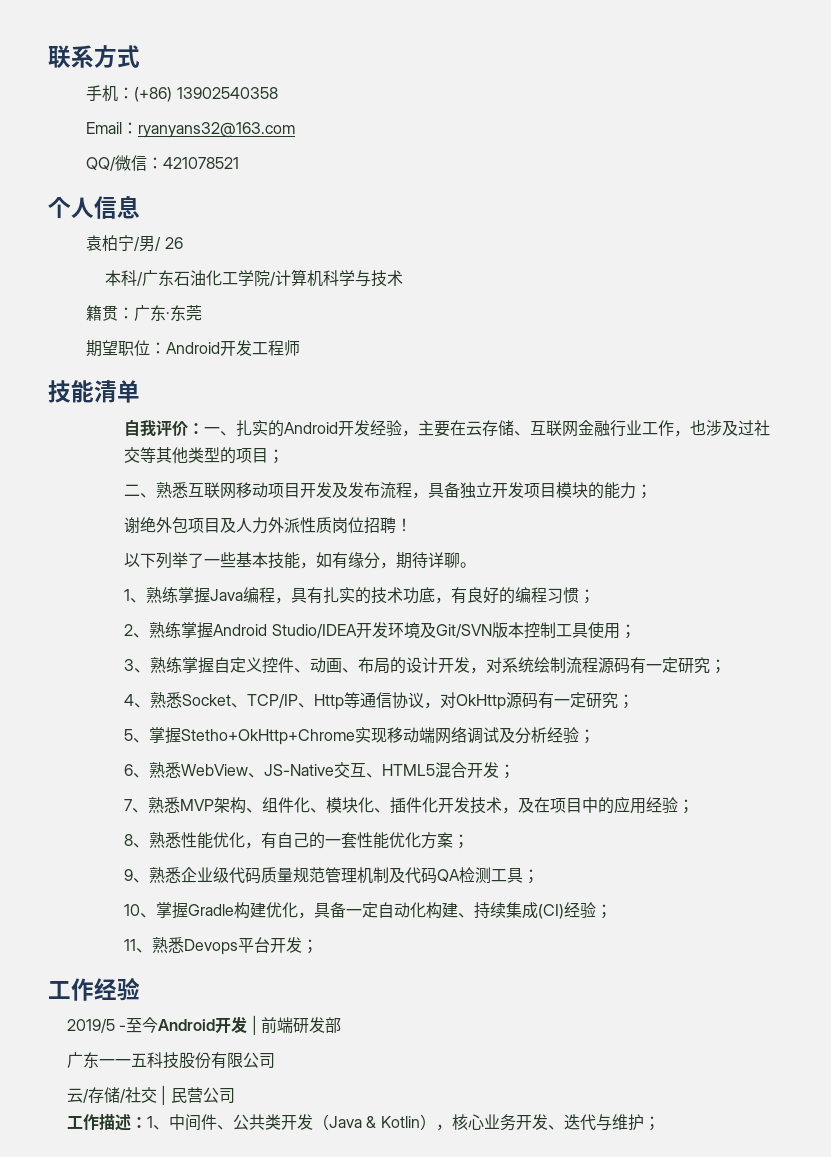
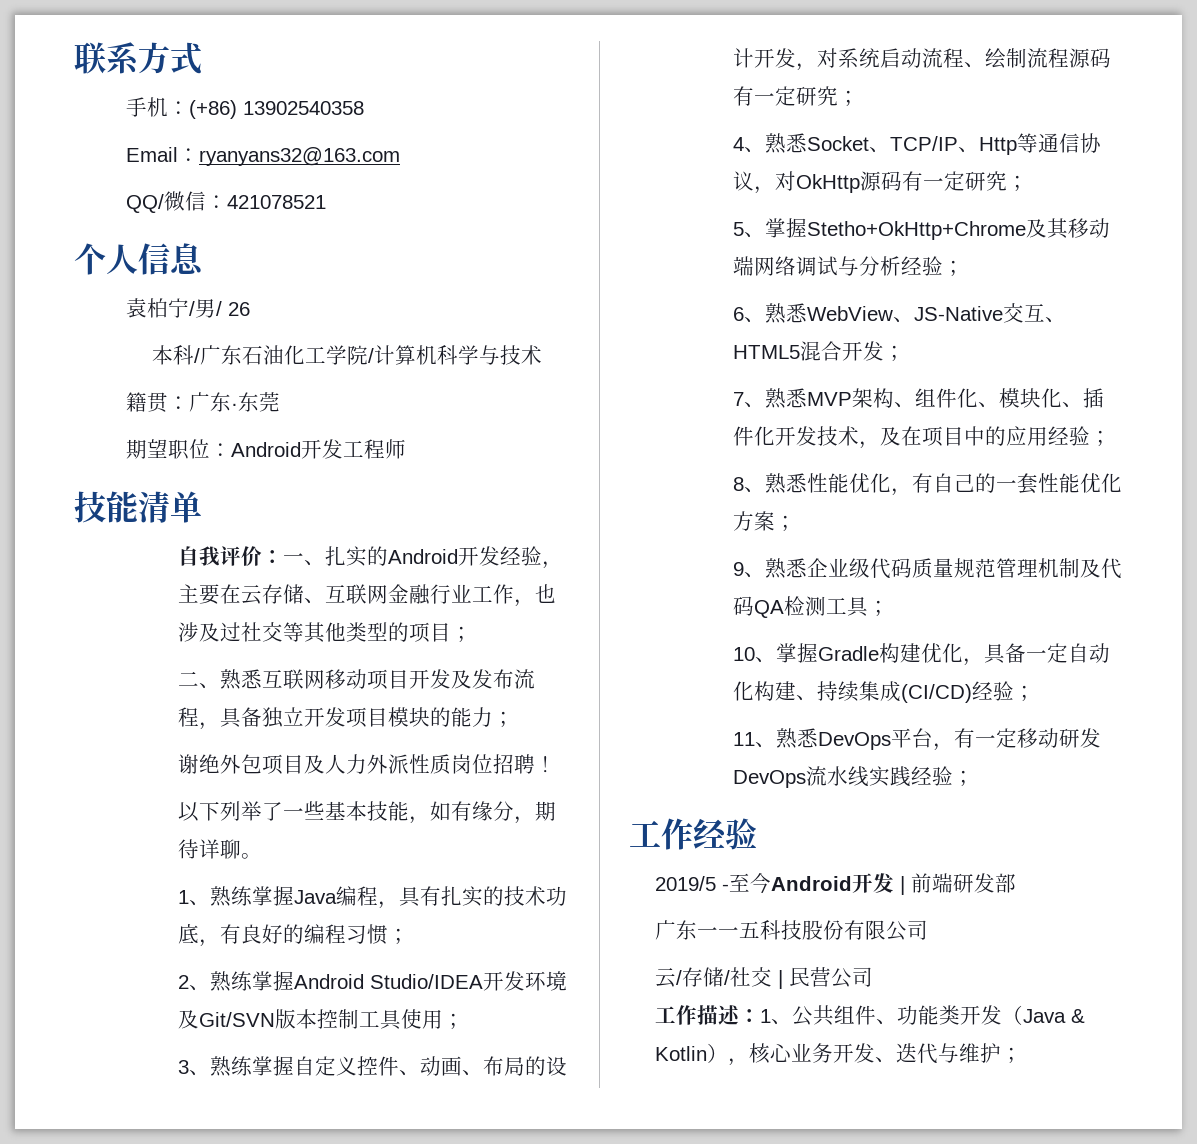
- 3、熟练掌握自定义控件、动画、布局的设计开发，对系统绘制流程源码有一定研究；
+ 3、熟练掌握自定义控件、动画、布局的设计开发，对系统启动流程、绘制流程源码有一定研究；
- 5、掌握Stetho+OkHttp+Chrome实现移动端网络调试及分析经验；
+ 5、掌握Stetho+OkHttp+Chrome及其移动端网络调试与分析经验；
- 10、掌握Gradle构建优化，具备一定自动化构建、持续集成(CI)经验；
+ 10、掌握Gradle构建优化，具备一定自动化构建、持续集成(CI/CD)经验；
- 11、熟悉Devops平台开发；
+ 11、熟悉DevOps平台，有一定移动研发DevOps流水线实践经验；
- 工作描述：1、中间件、公共类开发（Java & Kotlin），核心业务开发、迭代与维护；
+ 工作描述：1、公共组件、功能类开发（Java & Kotlin），核心业务开发、迭代与维护；

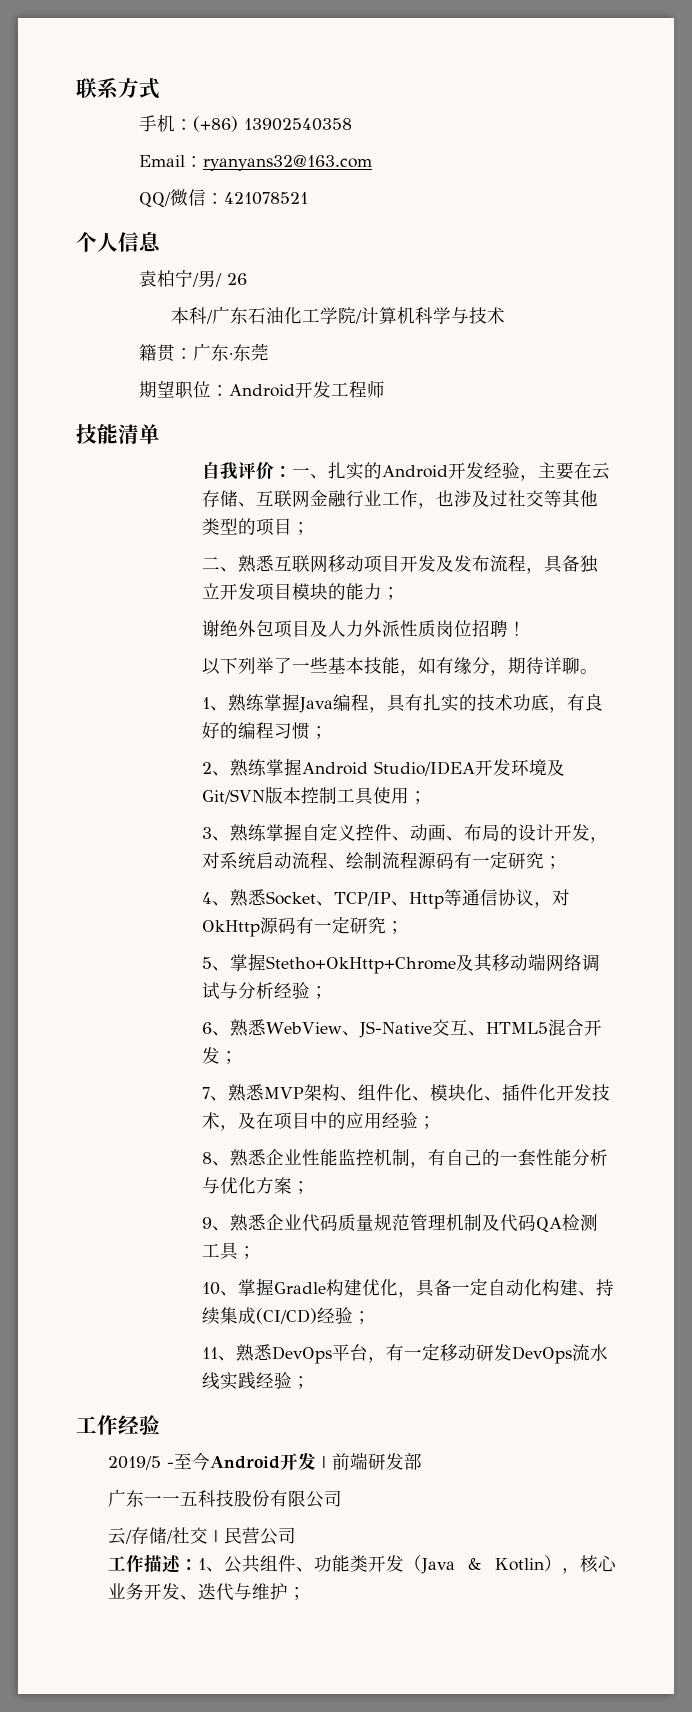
- 8、熟悉性能优化，有自己的一套性能优化方案；
+ 8、熟悉企业性能监控机制，有自己的一套性能分析与优化方案；
- 9、熟悉企业级代码质量规范管理机制及代码QA检测工具；
+ 9、熟悉企业代码质量规范管理机制及代码QA检测工具；

